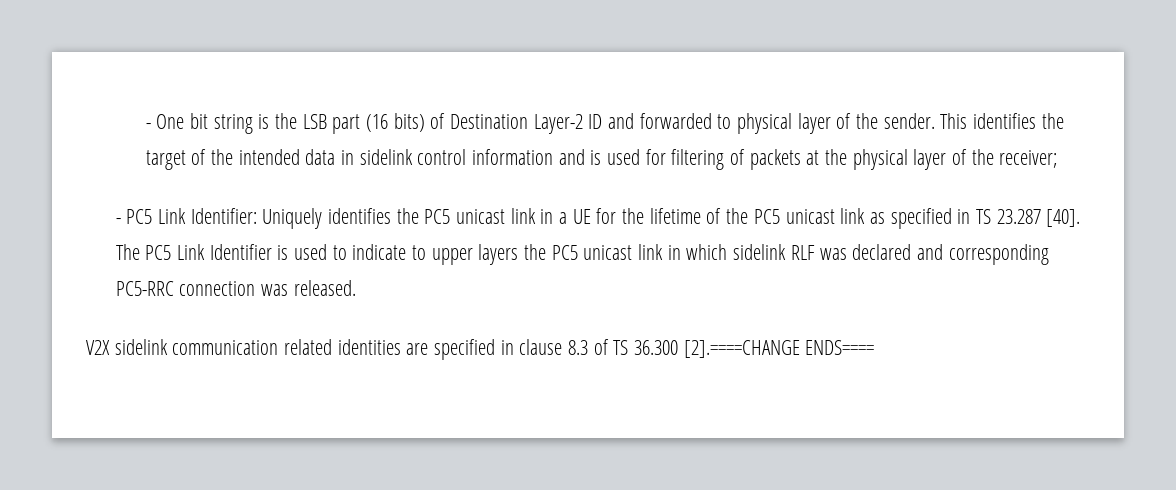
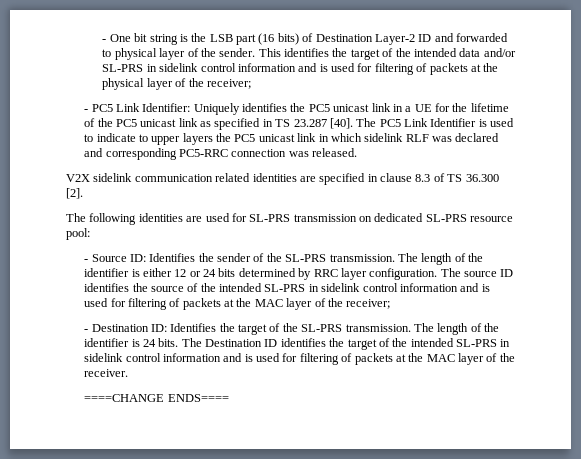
- This identifies the target of the intended data in sidelink control information and is used for filtering of packets at the physical layer of the receiver;
+ This identifies the target of the intended data and/or SL-PRS in sidelink control information and is used for filtering of packets at the physical layer of the receiver;
- V2X sidelink communication related identities are specified in clause 8.3 of TS 36.300 [2].====CHANGE ENDS====
+ V2X sidelink communication related identities are specified in clause 8.3 of TS 36.300 [2].
+ The following identities are used for SL-PRS transmission on dedicated SL-PRS resource pool:
+ - Source ID: Identifies the sender of the SL-PRS transmission. The length of the identifier is either 12 or 24 bits determined by RRC layer configuration. The source ID identifies the source of the intended SL-PRS in sidelink control information and is used for filtering of packets at the MAC layer of the receiver;
+ - Destination ID: Identifies the target of the SL-PRS transmission. The length of the identifier is 24 bits. The Destination ID identifies the target of the intended SL-PRS in sidelink control information and is used for filtering of packets at the MAC layer of the receiver.
+ ====CHANGE ENDS====

